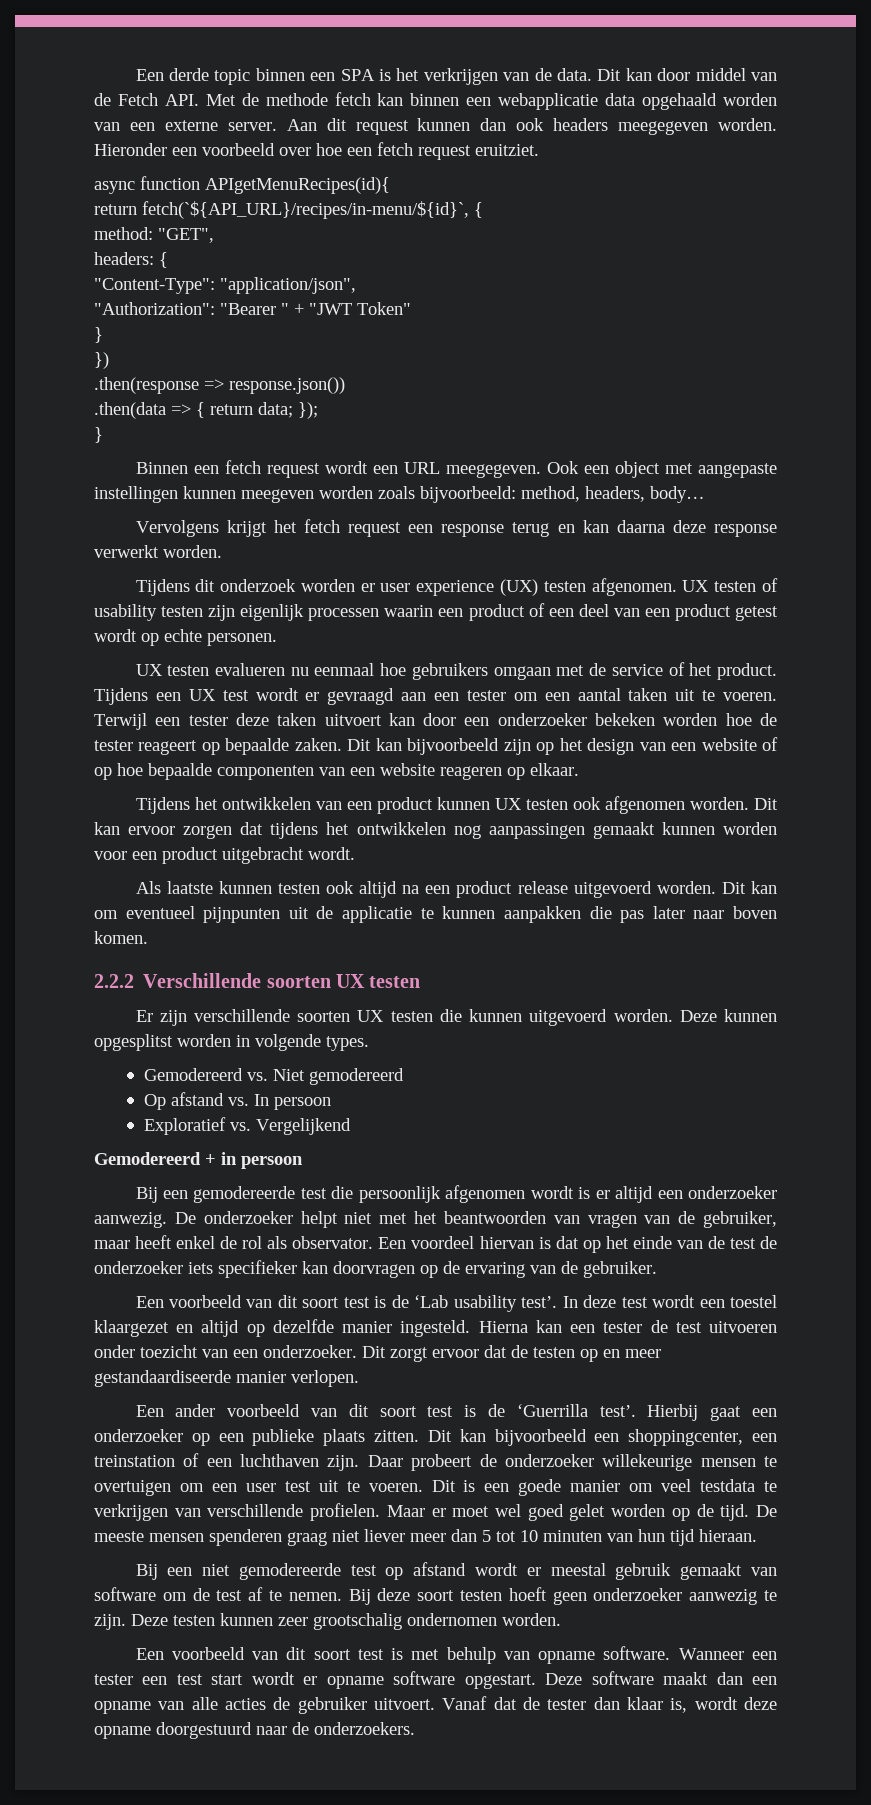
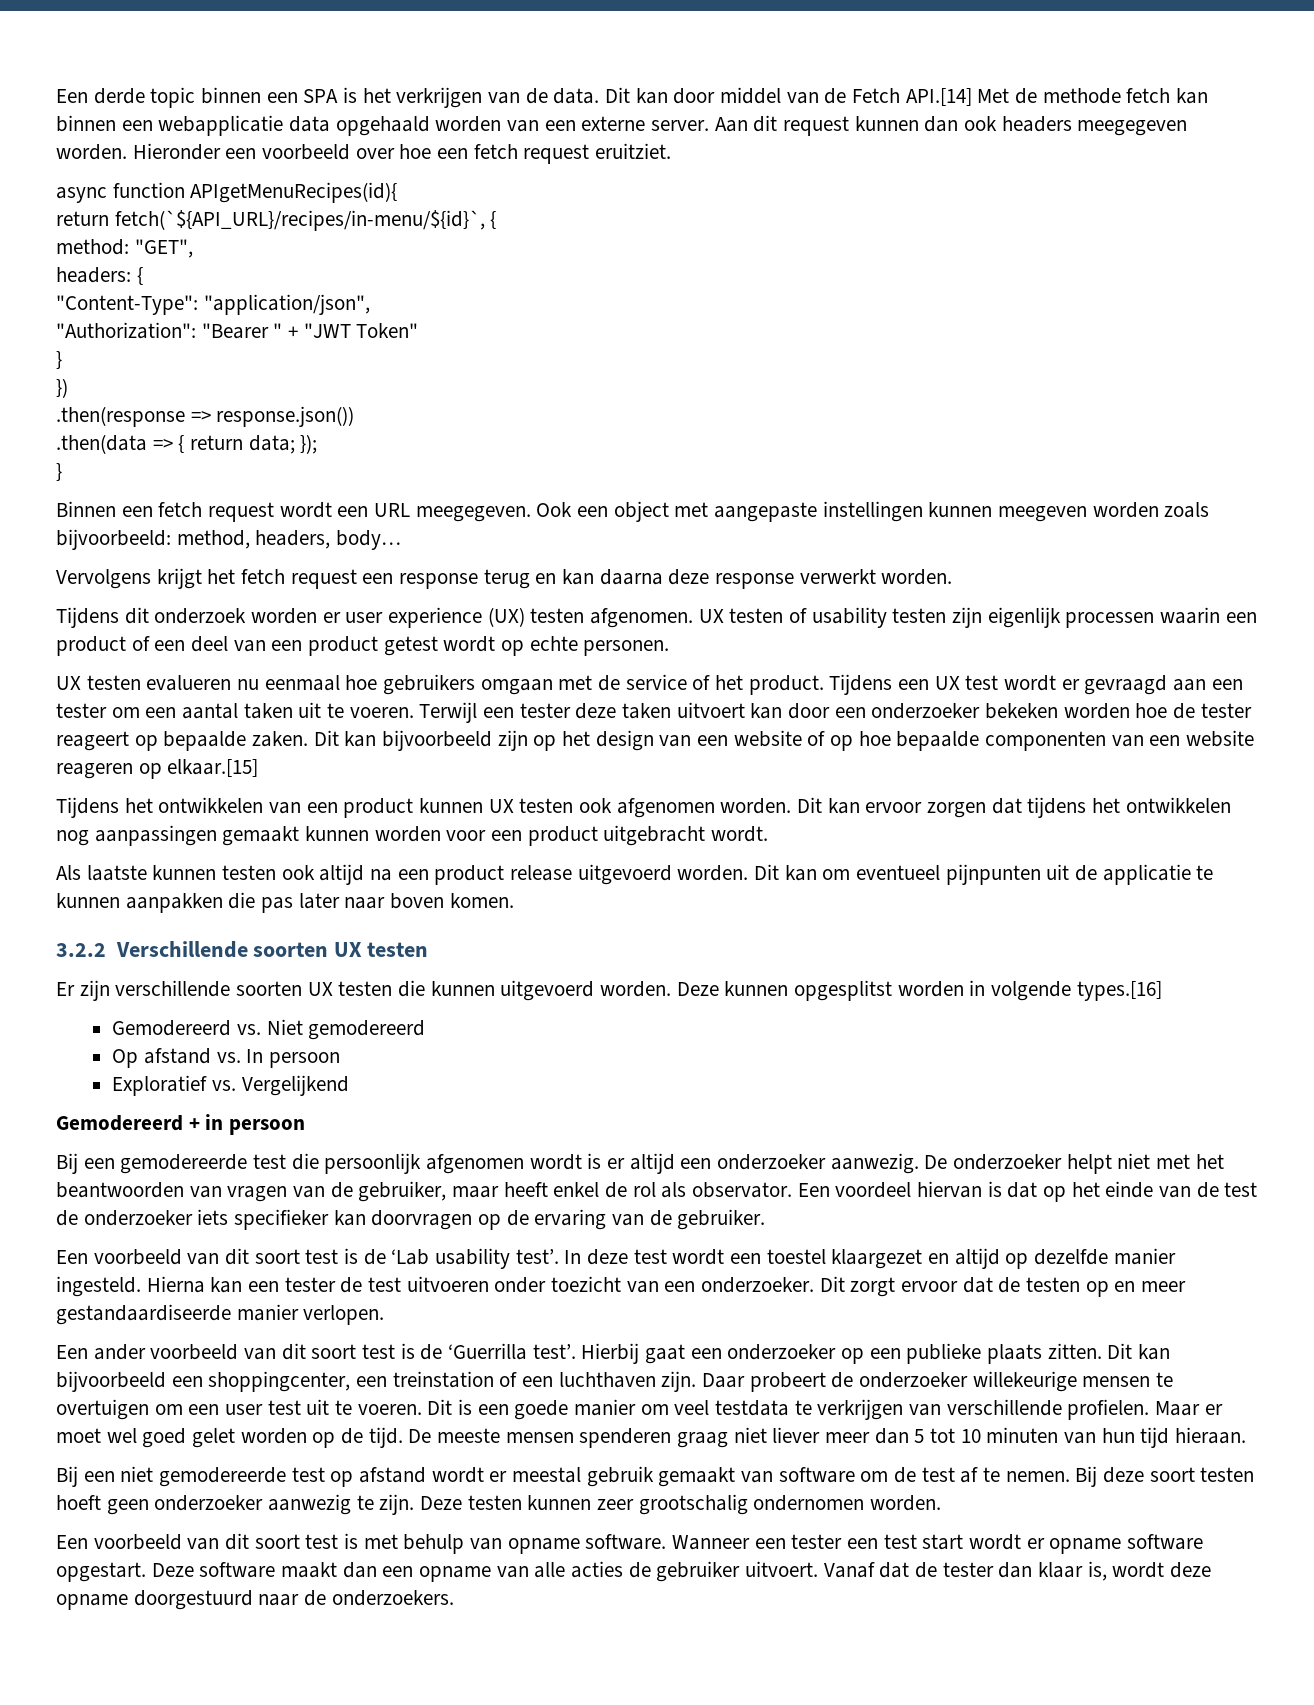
- Dit kan door middel van de Fetch API. Met de methode fetch kan binnen een webapplicatie data opgehaald worden van een externe server.
+ Dit kan door middel van de Fetch API.[14] Met de methode fetch kan binnen een webapplicatie data opgehaald worden van een externe server.
- Dit kan bijvoorbeeld zijn op het design van een website of op hoe bepaalde componenten van een website reageren op elkaar.
+ Dit kan bijvoorbeeld zijn op het design van een website of op hoe bepaalde componenten van een website reageren op elkaar.[15]
- 2.2.2 Verschillende soorten UX testen
+ 3.2.2 Verschillende soorten UX testen
- Deze kunnen opgesplitst worden in volgende types.
+ Deze kunnen opgesplitst worden in volgende types.[16]

